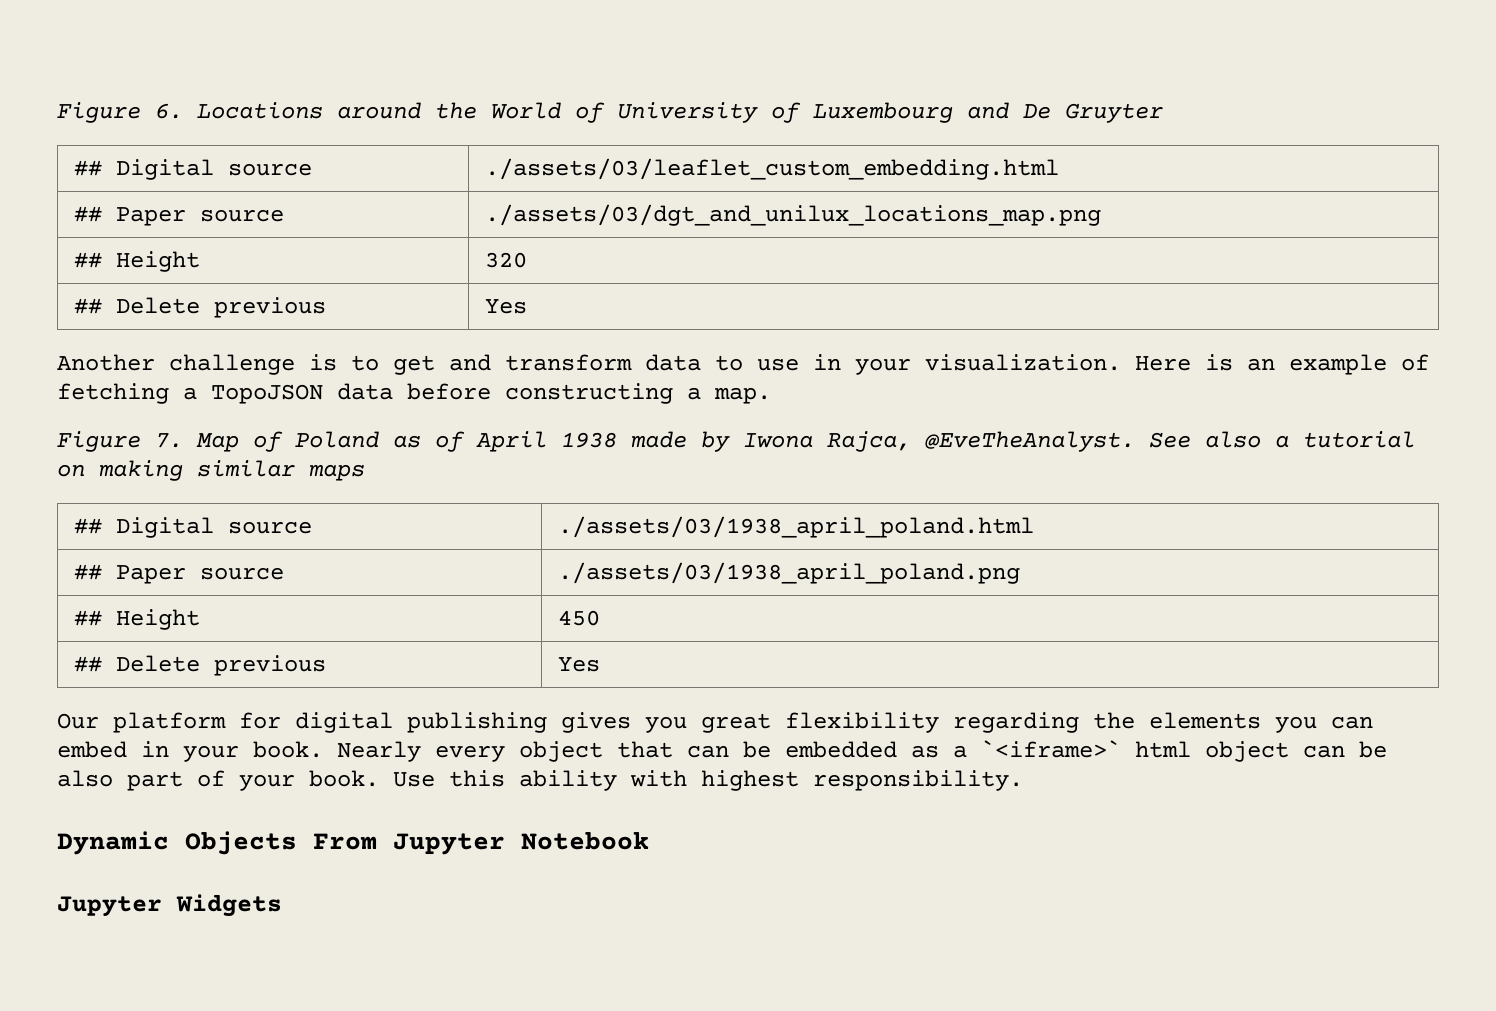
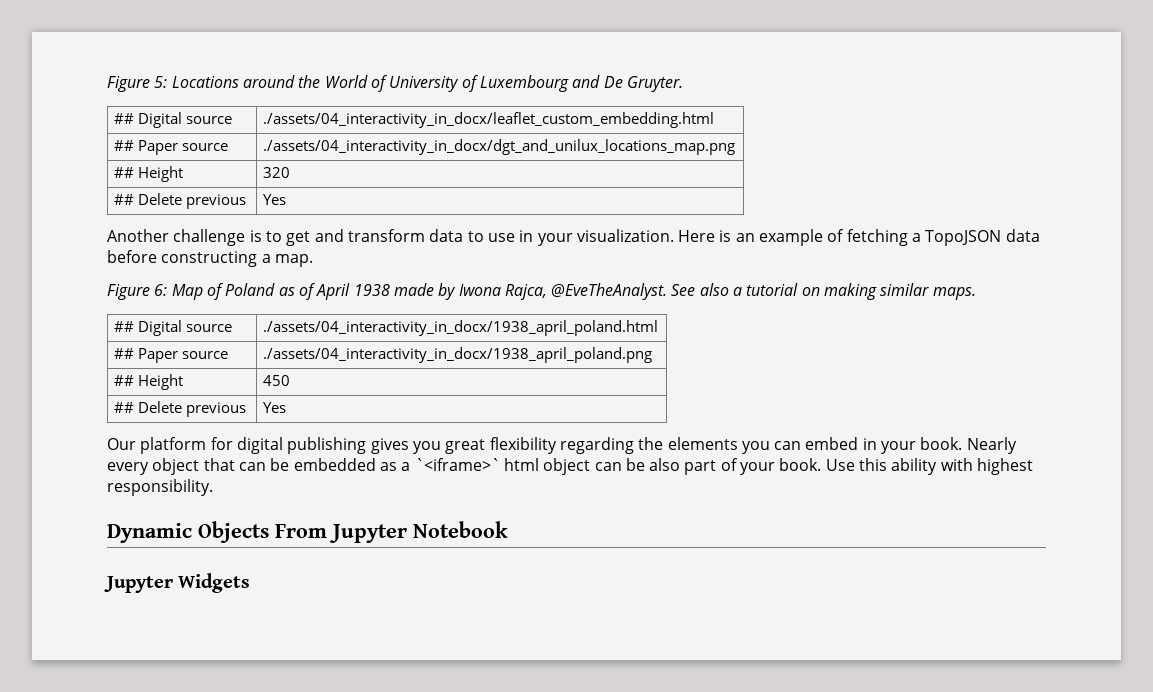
- Figure 6. Locations around the World of University of Luxembourg and De Gruyter
- ## Digital source | ./assets/03/leaflet_custom_embedding.html
- ## Paper source | ./assets/03/dgt_and_unilux_locations_map.png
+ Figure 5: Locations around the World of University of Luxembourg and De Gruyter.
+ ## Digital source | ./assets/04_interactivity_in_docx/leaflet_custom_embedding.html
+ ## Paper source | ./assets/04_interactivity_in_docx/dgt_and_unilux_locations_map.png
- Figure 7. Map of Poland as of April 1938 made by Iwona Rajca, @EveTheAnalyst.
+ Figure 6: Map of Poland as of April 1938 made by Iwona Rajca, @EveTheAnalyst.
- See also a tutorial on making similar maps
- ## Digital source | ./assets/03/1938_april_poland.html
- ## Paper source | ./assets/03/1938_april_poland.png
+ See also a tutorial on making similar maps.
+ ## Digital source | ./assets/04_interactivity_in_docx/1938_april_poland.html
+ ## Paper source | ./assets/04_interactivity_in_docx/1938_april_poland.png

